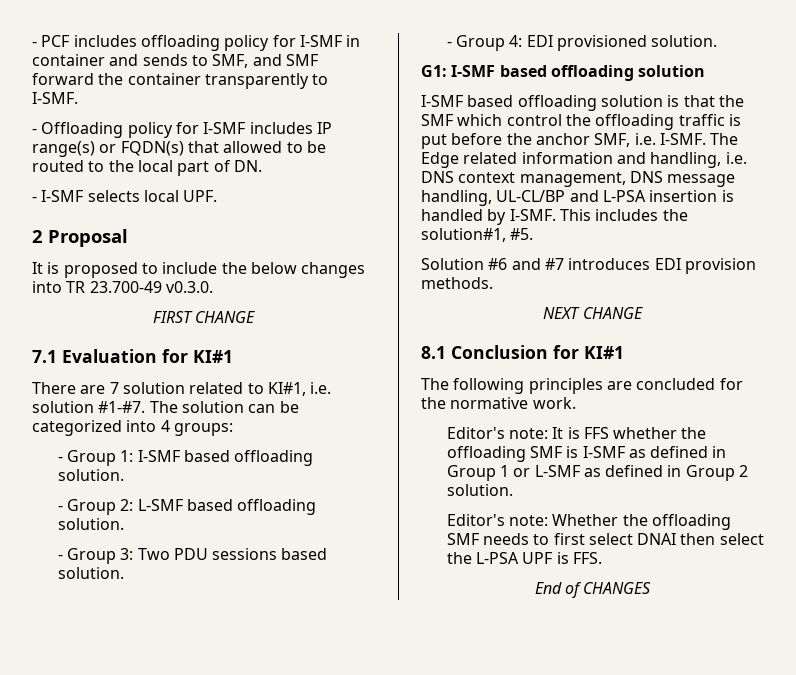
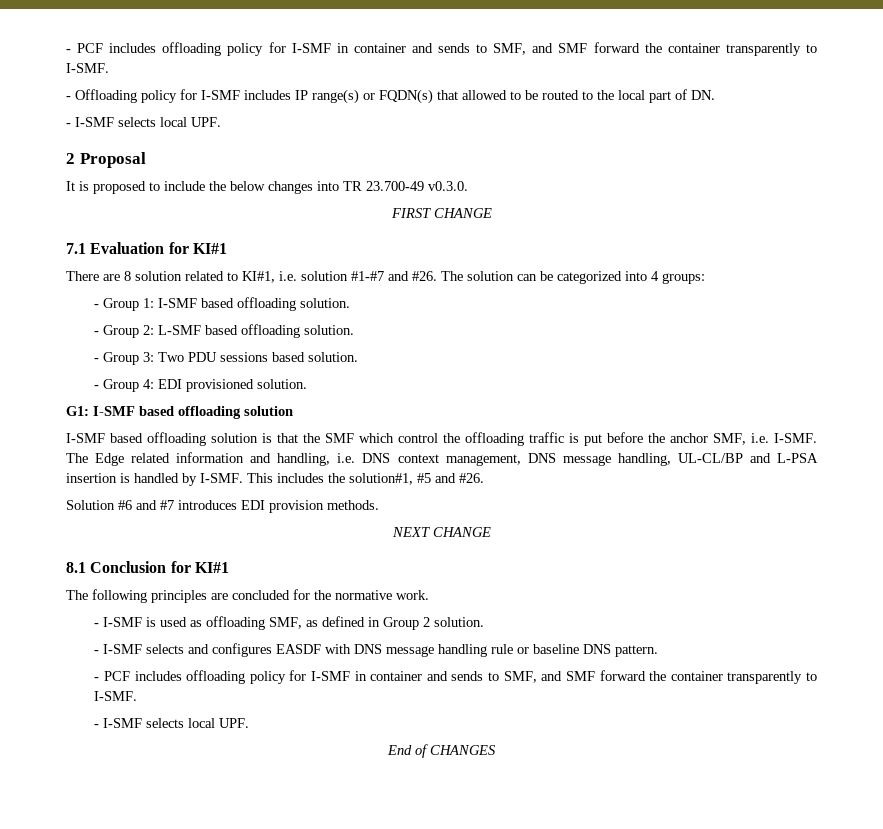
- There are 7 solution related to KI#1, i.e. solution #1-#7.
+ There are 8 solution related to KI#1, i.e. solution #1-#7 and #26.
- This includes the solution#1, #5.
+ This includes the solution#1, #5 and #26.
- Editor's note: It is FFS whether the offloading SMF is I-SMF as defined in Group 1 or L-SMF as defined in Group 2 solution.
+ - I-SMF is used as offloading SMF, as defined in Group 2 solution.
- Editor's note: Whether the offloading SMF needs to first select DNAI then select the L-PSA UPF is FFS.
+ - I-SMF selects and configures EASDF with DNS message handling rule or baseline DNS pattern.
+ - PCF includes offloading policy for I-SMF in container and sends to SMF, and SMF forward the container transparently to I-SMF.
+ - I-SMF selects local UPF.

